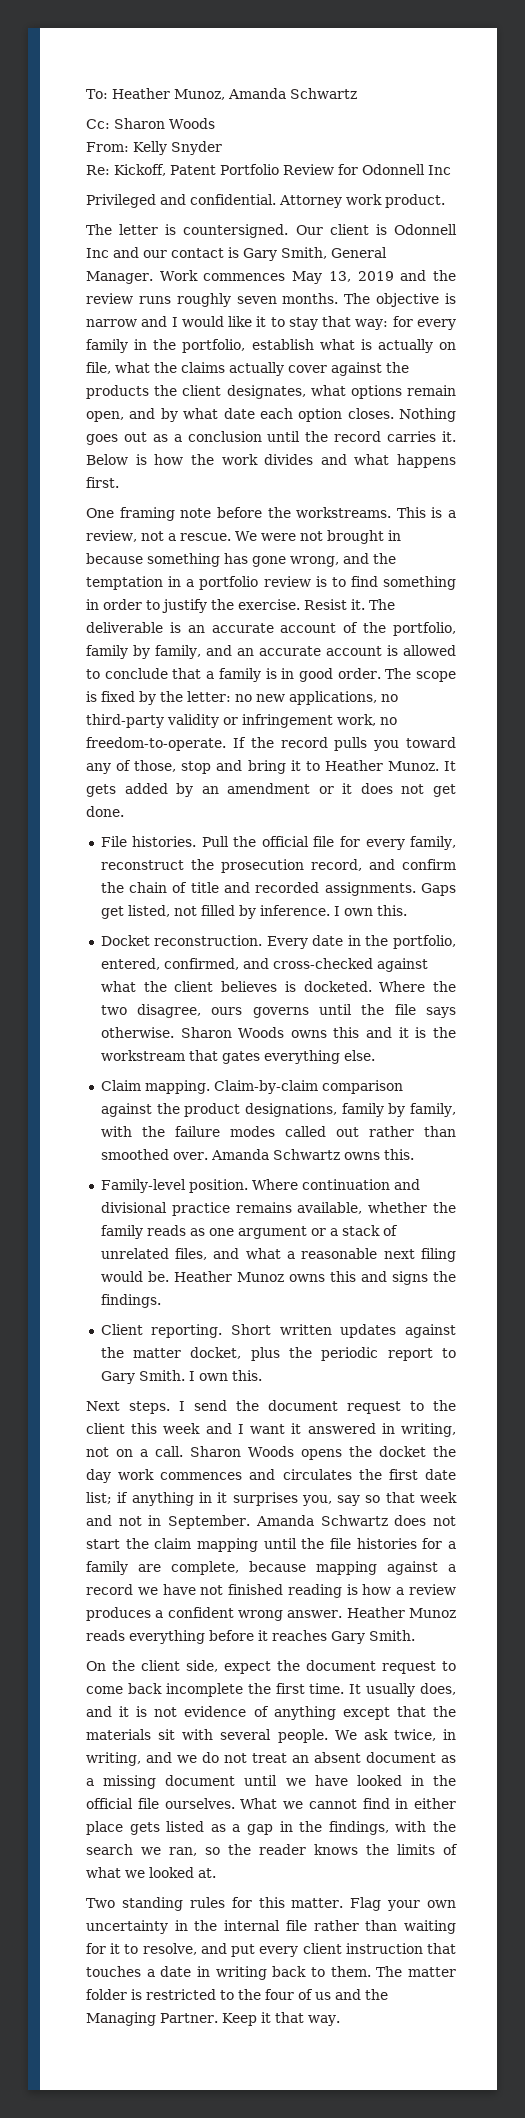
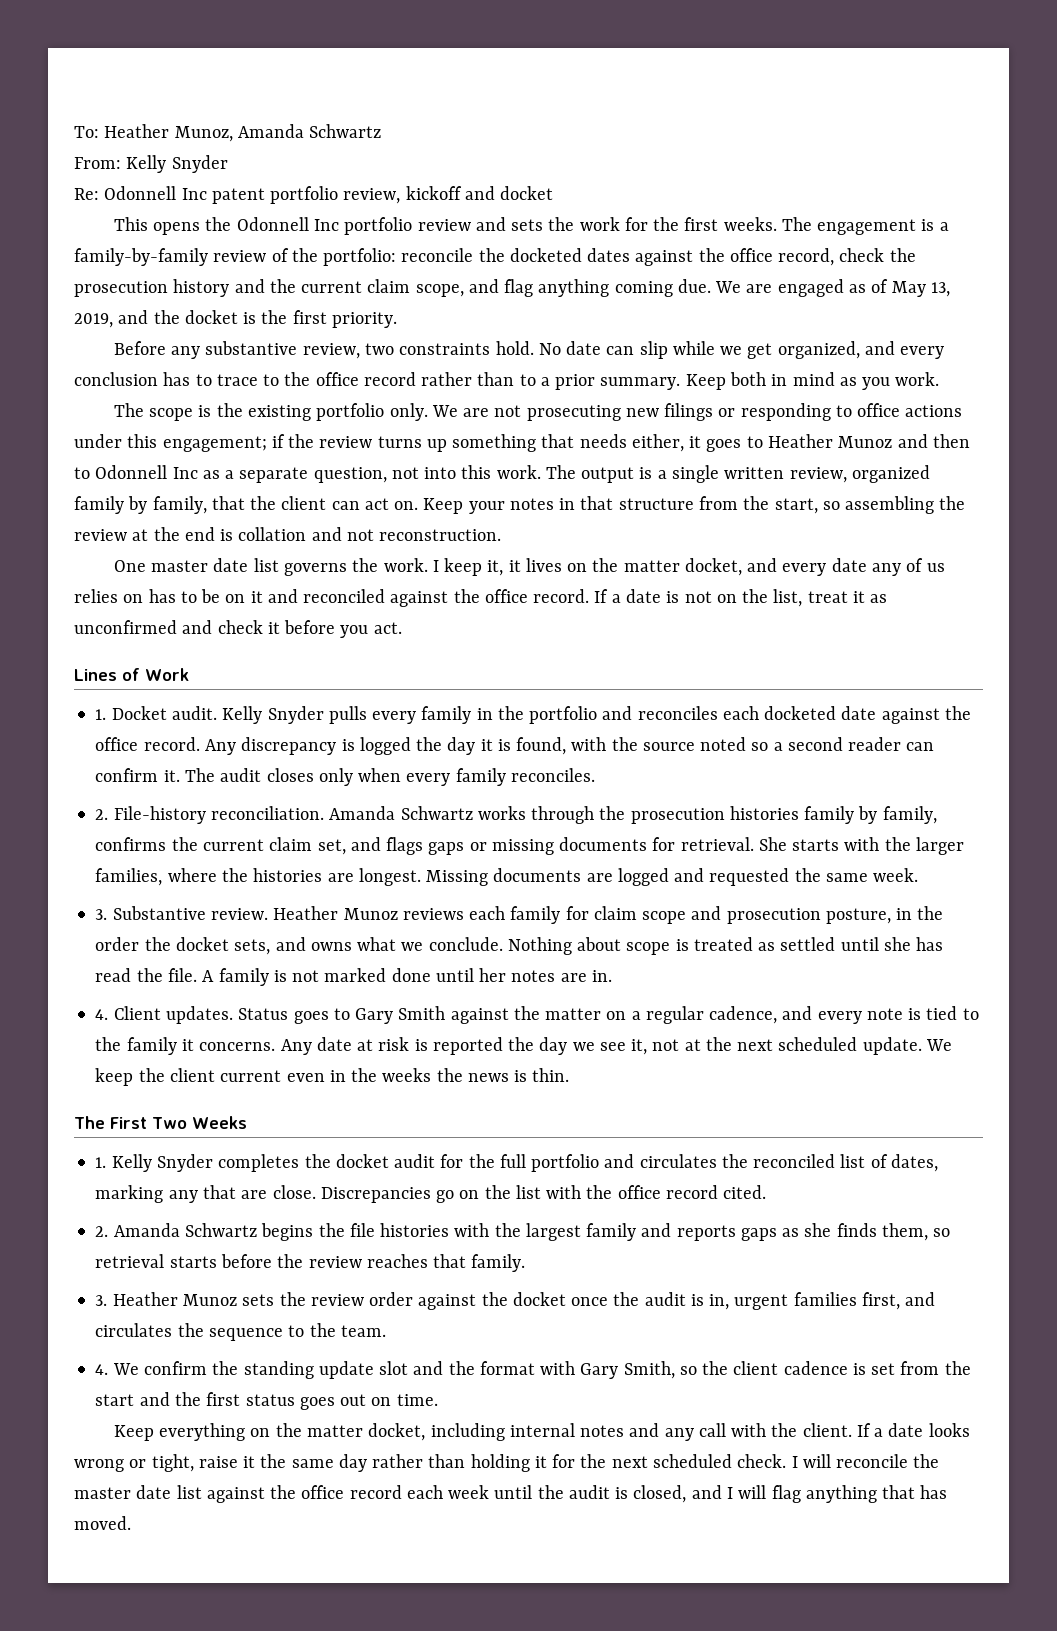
- Cc: Sharon Woods
- Re: Kickoff, Patent Portfolio Review for Odonnell Inc
- Privileged and confidential. Attorney work product.
- The letter is countersigned. Our client is Odonnell Inc and our contact is Gary Smith, General Manager. Work commences May 13, 2019 and the review runs roughly seven months. The objective is narrow and I would like it to stay that way: for every family in the portfolio, establish what is actually on file, what the claims actually cover against the products the client designates, what options remain open, and by what date each option closes. Nothing goes out as a conclusion until the record carries it. Below is how the work divides and what happens first.
- One framing note before the workstreams. This is a review, not a rescue. We were not brought in because something has gone wrong, and the temptation in a portfolio review is to find something in order to justify the exercise. Resist it. The deliverable is an accurate account of the portfolio, family by family, and an accurate account is allowed to conclude that a family is in good order. The scope is fixed by the letter: no new applications, no third-party validity or infringement work, no freedom-to-operate. If the record pulls you toward any of those, stop and bring it to Heather Munoz. It gets added by an amendment or it does not get done.
- File histories. Pull the official file for every family, reconstruct the prosecution record, and confirm the chain of title and recorded assignments. Gaps get listed, not filled by inference. I own this.
- Docket reconstruction. Every date in the portfolio, entered, confirmed, and cross-checked against what the client believes is docketed. Where the two disagree, ours governs until the file says otherwise. Sharon Woods owns this and it is the workstream that gates everything else.
- Claim mapping. Claim-by-claim comparison against the product designations, family by family, with the failure modes called out rather than smoothed over. Amanda Schwartz owns this.
- Family-level position. Where continuation and divisional practice remains available, whether the family reads as one argument or a stack of unrelated files, and what a reasonable next filing would be. Heather Munoz owns this and signs the findings.
- Client reporting. Short written updates against the matter docket, plus the periodic report to Gary Smith. I own this.
- Next steps. I send the document request to the client this week and I want it answered in writing, not on a call. Sharon Woods opens the docket the day work commences and circulates the first date list; if anything in it surprises you, say so that week and not in September. Amanda Schwartz does not start the claim mapping until the file histories for a family are complete, because mapping against a record we have not finished reading is how a review produces a confident wrong answer. Heather Munoz reads everything before it reaches Gary Smith.
- On the client side, expect the document request to come back incomplete the first time. It usually does, and it is not evidence of anything except that the materials sit with several people. We ask twice, in writing, and we do not treat an absent document as a missing document until we have looked in the official file ourselves. What we cannot find in either place gets listed as a gap in the findings, with the search we ran, so the reader knows the limits of what we looked at.
- Two standing rules for this matter. Flag your own uncertainty in the internal file rather than waiting for it to resolve, and put every client instruction that touches a date in writing back to them. The matter folder is restricted to the four of us and the Managing Partner. Keep it that way.
+ Re: Odonnell Inc patent portfolio review, kickoff and docket
+ This opens the Odonnell Inc portfolio review and sets the work for the first weeks. The engagement is a family-by-family review of the portfolio: reconcile the docketed dates against the office record, check the prosecution history and the current claim scope, and flag anything coming due. We are engaged as of May 13, 2019, and the docket is the first priority.
+ Before any substantive review, two constraints hold. No date can slip while we get organized, and every conclusion has to trace to the office record rather than to a prior summary. Keep both in mind as you work.
+ The scope is the existing portfolio only. We are not prosecuting new filings or responding to office actions under this engagement; if the review turns up something that needs either, it goes to Heather Munoz and then to Odonnell Inc as a separate question, not into this work. The output is a single written review, organized family by family, that the client can act on. Keep your notes in that structure from the start, so assembling the review at the end is collation and not reconstruction.
+ One master date list governs the work. I keep it, it lives on the matter docket, and every date any of us relies on has to be on it and reconciled against the office record. If a date is not on the list, treat it as unconfirmed and check it before you act.
+ Lines of Work
+ 1. Docket audit. Kelly Snyder pulls every family in the portfolio and reconciles each docketed date against the office record. Any discrepancy is logged the day it is found, with the source noted so a second reader can confirm it. The audit closes only when every family reconciles.
+ 2. File-history reconciliation. Amanda Schwartz works through the prosecution histories family by family, confirms the current claim set, and flags gaps or missing documents for retrieval. She starts with the larger families, where the histories are longest. Missing documents are logged and requested the same week.
+ 3. Substantive review. Heather Munoz reviews each family for claim scope and prosecution posture, in the order the docket sets, and owns what we conclude. Nothing about scope is treated as settled until she has read the file. A family is not marked done until her notes are in.
+ 4. Client updates. Status goes to Gary Smith against the matter on a regular cadence, and every note is tied to the family it concerns. Any date at risk is reported the day we see it, not at the next scheduled update. We keep the client current even in the weeks the news is thin.
+ The First Two Weeks
+ 1. Kelly Snyder completes the docket audit for the full portfolio and circulates the reconciled list of dates, marking any that are close. Discrepancies go on the list with the office record cited.
+ 2. Amanda Schwartz begins the file histories with the largest family and reports gaps as she finds them, so retrieval starts before the review reaches that family.
+ 3. Heather Munoz sets the review order against the docket once the audit is in, urgent families first, and circulates the sequence to the team.
+ 4. We confirm the standing update slot and the format with Gary Smith, so the client cadence is set from the start and the first status goes out on time.
+ Keep everything on the matter docket, including internal notes and any call with the client. If a date looks wrong or tight, raise it the same day rather than holding it for the next scheduled check. I will reconcile the master date list against the office record each week until the audit is closed, and I will flag anything that has moved.

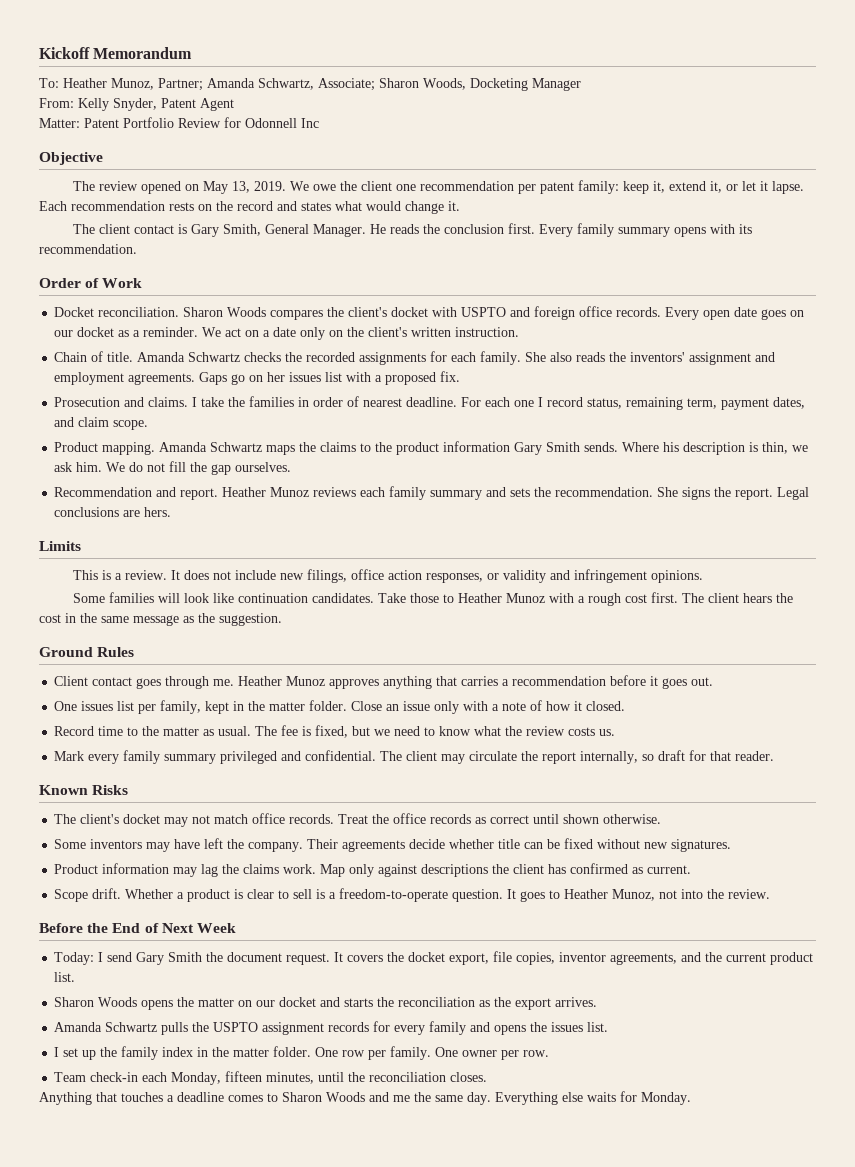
+ Kickoff Memorandum
- To: Heather Munoz, Amanda Schwartz
- From: Kelly Snyder
- Re: Odonnell Inc patent portfolio review, kickoff and docket
- This opens the Odonnell Inc portfolio review and sets the work for the first weeks. The engagement is a family-by-family review of the portfolio: reconcile the docketed dates against the office record, check the prosecution history and the current claim scope, and flag anything coming due. We are engaged as of May 13, 2019, and the docket is the first priority.
- Before any substantive review, two constraints hold. No date can slip while we get organized, and every conclusion has to trace to the office record rather than to a prior summary. Keep both in mind as you work.
- The scope is the existing portfolio only. We are not prosecuting new filings or responding to office actions under this engagement; if the review turns up something that needs either, it goes to Heather Munoz and then to Odonnell Inc as a separate question, not into this work. The output is a single written review, organized family by family, that the client can act on. Keep your notes in that structure from the start, so assembling the review at the end is collation and not reconstruction.
- One master date list governs the work. I keep it, it lives on the matter docket, and every date any of us relies on has to be on it and reconciled against the office record. If a date is not on the list, treat it as unconfirmed and check it before you act.
- Lines of Work
- 1. Docket audit. Kelly Snyder pulls every family in the portfolio and reconciles each docketed date against the office record. Any discrepancy is logged the day it is found, with the source noted so a second reader can confirm it. The audit closes only when every family reconciles.
- 2. File-history reconciliation. Amanda Schwartz works through the prosecution histories family by family, confirms the current claim set, and flags gaps or missing documents for retrieval. She starts with the larger families, where the histories are longest. Missing documents are logged and requested the same week.
- 3. Substantive review.
+ To: Heather Munoz, Partner; Amanda Schwartz, Associate; Sharon Woods, Docketing Manager
+ From: Kelly Snyder, Patent Agent
+ Matter: Patent Portfolio Review for Odonnell Inc
+ Objective
+ The review opened on May 13, 2019. We owe the client one recommendation per patent family: keep it, extend it, or let it lapse. Each recommendation rests on the record and states what would change it.
+ The client contact is Gary Smith, General Manager. He reads the conclusion first. Every family summary opens with its recommendation.
+ Order of Work
+ Docket reconciliation. Sharon Woods compares the client's docket with USPTO and foreign office records. Every open date goes on our docket as a reminder. We act on a date only on the client's written instruction.
+ Chain of title. Amanda Schwartz checks the recorded assignments for each family. She also reads the inventors' assignment and employment agreements. Gaps go on her issues list with a proposed fix.
+ Prosecution and claims. I take the families in order of nearest deadline. For each one I record status, remaining term, payment dates, and claim scope.
+ Product mapping. Amanda Schwartz maps the claims to the product information Gary Smith sends. Where his description is thin, we ask him. We do not fill the gap ourselves.
+ Recommendation and report.
- Heather Munoz reviews each family for claim scope and prosecution posture, in the order the docket sets, and owns what we conclude. Nothing about scope is treated as settled until she has read the file. A family is not marked done until her notes are in.
- 4. Client updates. Status goes to Gary Smith against the matter on a regular cadence, and every note is tied to the family it concerns. Any date at risk is reported the day we see it, not at the next scheduled update. We keep the client current even in the weeks the news is thin.
- The First Two Weeks
- 1. Kelly Snyder completes the docket audit for the full portfolio and circulates the reconciled list of dates, marking any that are close. Discrepancies go on the list with the office record cited.
- 2. Amanda Schwartz begins the file histories with the largest family and reports gaps as she finds them, so retrieval starts before the review reaches that family.
- 3. Heather Munoz sets the review order against the docket once the audit is in, urgent families first, and circulates the sequence to the team.
- 4. We confirm the standing update slot and the format with Gary Smith, so the client cadence is set from the start and the first status goes out on time.
- Keep everything on the matter docket, including internal notes and any call with the client. If a date looks wrong or tight, raise it the same day rather than holding it for the next scheduled check. I will reconcile the master date list against the office record each week until the audit is closed, and I will flag anything that has moved.
+ Heather Munoz reviews each family summary and sets the recommendation. She signs the report. Legal conclusions are hers.
+ Limits
+ This is a review. It does not include new filings, office action responses, or validity and infringement opinions.
+ Some families will look like continuation candidates. Take those to Heather Munoz with a rough cost first. The client hears the cost in the same message as the suggestion.
+ Ground Rules
+ Client contact goes through me. Heather Munoz approves anything that carries a recommendation before it goes out.
+ One issues list per family, kept in the matter folder. Close an issue only with a note of how it closed.
+ Record time to the matter as usual. The fee is fixed, but we need to know what the review costs us.
+ Mark every family summary privileged and confidential. The client may circulate the report internally, so draft for that reader.
+ Known Risks
+ The client's docket may not match office records. Treat the office records as correct until shown otherwise.
+ Some inventors may have left the company. Their agreements decide whether title can be fixed without new signatures.
+ Product information may lag the claims work. Map only against descriptions the client has confirmed as current.
+ Scope drift. Whether a product is clear to sell is a freedom-to-operate question. It goes to Heather Munoz, not into the review.
+ Before the End of Next Week
+ Today: I send Gary Smith the document request. It covers the docket export, file copies, inventor agreements, and the current product list.
+ Sharon Woods opens the matter on our docket and starts the reconciliation as the export arrives.
+ Amanda Schwartz pulls the USPTO assignment records for every family and opens the issues list.
+ I set up the family index in the matter folder. One row per family. One owner per row.
+ Team check-in each Monday, fifteen minutes, until the reconciliation closes.
+ Anything that touches a deadline comes to Sharon Woods and me the same day. Everything else waits for Monday.

